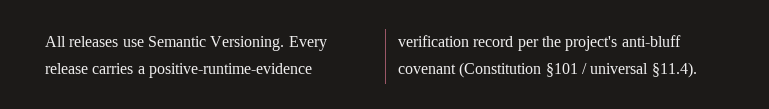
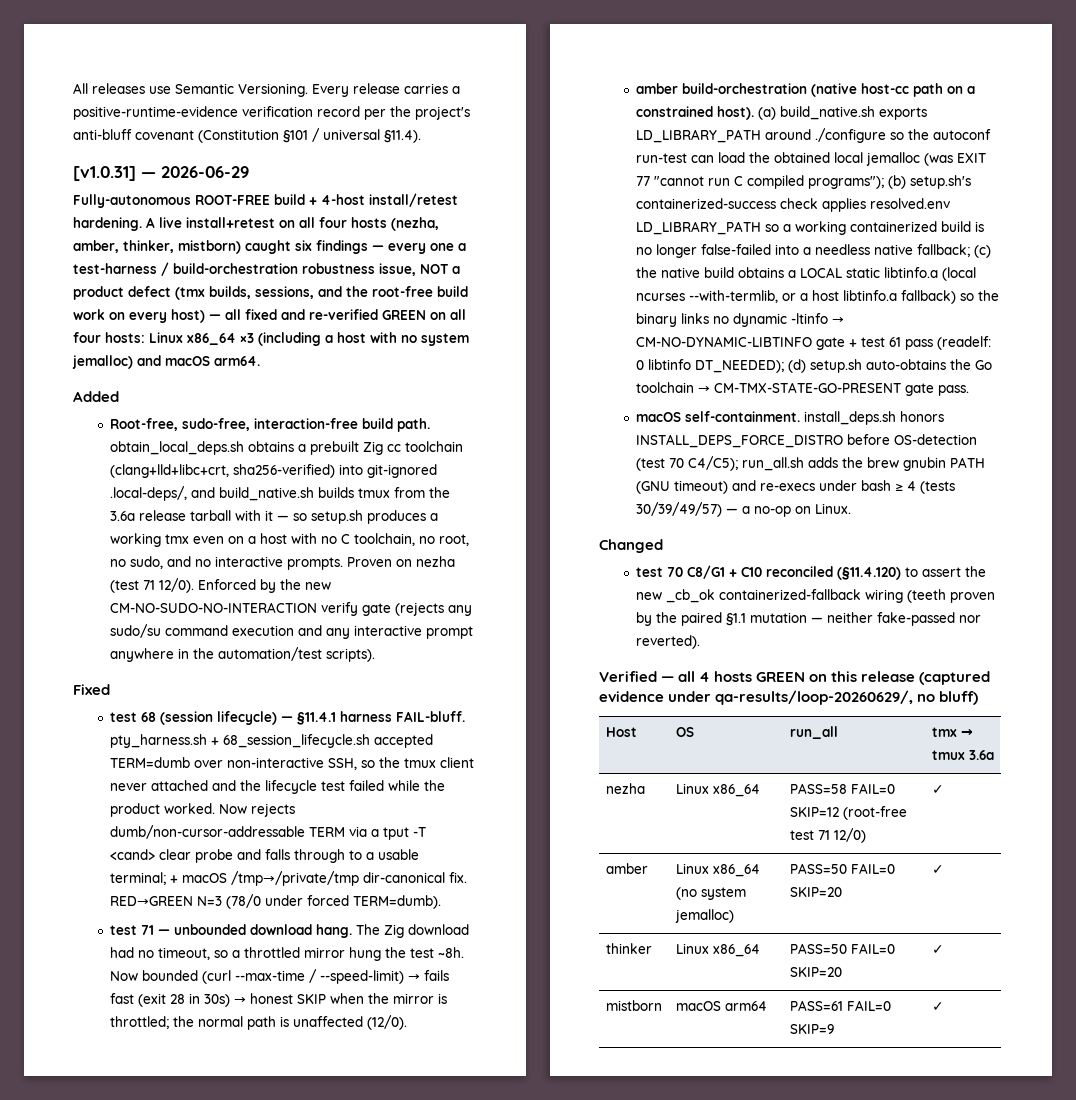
+ [v1.0.31] — 2026-06-29
+ Fully-autonomous ROOT-FREE build + 4-host install/retest hardening. A live install+retest on all four hosts (nezha, amber, thinker, mistborn) caught six findings — every one a test-harness / build-orchestration robustness issue, NOT a product defect (tmx builds, sessions, and the root-free build work on every host) — all fixed and re-verified GREEN on all four hosts: Linux x86_64 ×3 (including a host with no system jemalloc) and macOS arm64.
+ Added
+ Root-free, sudo-free, interaction-free build path. obtain_local_deps.sh obtains a prebuilt Zig cc toolchain (clang+lld+libc+crt, sha256-verified) into git-ignored .local-deps/, and build_native.sh builds tmux from the 3.6a release tarball with it — so setup.sh produces a working tmx even on a host with no C toolchain, no root, no sudo, and no interactive prompts. Proven on nezha (test 71 12/0). Enforced by the new CM-NO-SUDO-NO-INTERACTION verify gate (rejects any sudo/su command execution and any interactive prompt anywhere in the automation/test scripts).
+ Fixed
+ test 68 (session lifecycle) — §11.4.1 harness FAIL-bluff. pty_harness.sh + 68_session_lifecycle.sh accepted TERM=dumb over non-interactive SSH, so the tmux client never attached and the lifecycle test failed while the product worked. Now rejects dumb/non-cursor-addressable TERM via a tput -T <cand> clear probe and falls through to a usable terminal; + macOS /tmp→/private/tmp dir-canonical fix. RED→GREEN N=3 (78/0 under forced TERM=dumb).
+ test 71 — unbounded download hang. The Zig download had no timeout, so a throttled mirror hung the test ~8h. Now bounded (curl --max-time / --speed-limit) → fails fast (exit 28 in 30s) → honest SKIP when the mirror is throttled; the normal path is unaffected (12/0).
+ amber build-orchestration (native host-cc path on a constrained host). (a) build_native.sh exports LD_LIBRARY_PATH around ./configure so the autoconf run-test can load the obtained local jemalloc (was EXIT 77 "cannot run C compiled programs"); (b) setup.sh's containerized-success check applies resolved.env LD_LIBRARY_PATH so a working containerized build is no longer false-failed into a needless native fallback; (c) the native build obtains a LOCAL static libtinfo.a (local ncurses --with-termlib, or a host libtinfo.a fallback) so the binary links no dynamic -ltinfo → CM-NO-DYNAMIC-LIBTINFO gate + test 61 pass (readelf: 0 libtinfo DT_NEEDED); (d) setup.sh auto-obtains the Go toolchain → CM-TMX-STATE-GO-PRESENT gate pass.
+ macOS self-containment. install_deps.sh honors INSTALL_DEPS_FORCE_DISTRO before OS-detection (test 70 C4/C5); run_all.sh adds the brew gnubin PATH (GNU timeout) and re-execs under bash ≥ 4 (tests 30/39/49/57) — a no-op on Linux.
+ Changed
+ test 70 C8/G1 + C10 reconciled (§11.4.120) to assert the new _cb_ok containerized-fallback wiring (teeth proven by the paired §1.1 mutation — neither fake-passed nor reverted).
+ Verified — all 4 hosts GREEN on this release (captured evidence under qa-results/loop-20260629/, no bluff)
+ Host | OS | run_all | tmx → tmux 3.6a
+ nezha | Linux x86_64 | PASS=58 FAIL=0 SKIP=12 (root-free test 71 12/0) | ✓
+ amber | Linux x86_64 (no system jemalloc) | PASS=50 FAIL=0 SKIP=20 | ✓
+ thinker | Linux x86_64 | PASS=50 FAIL=0 SKIP=20 | ✓
+ mistborn | macOS arm64 | PASS=61 FAIL=0 SKIP=9 | ✓

